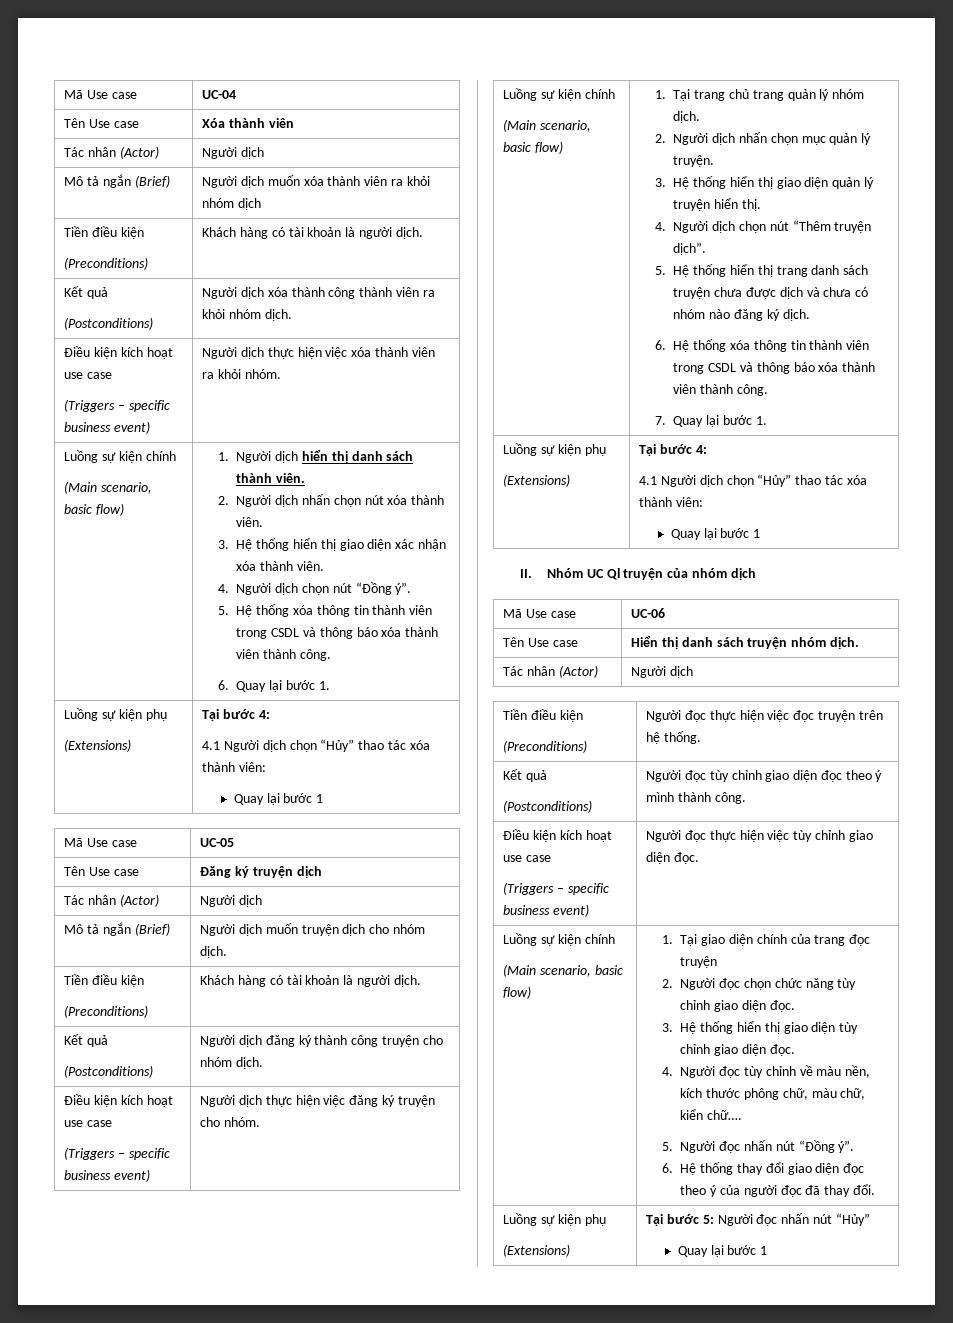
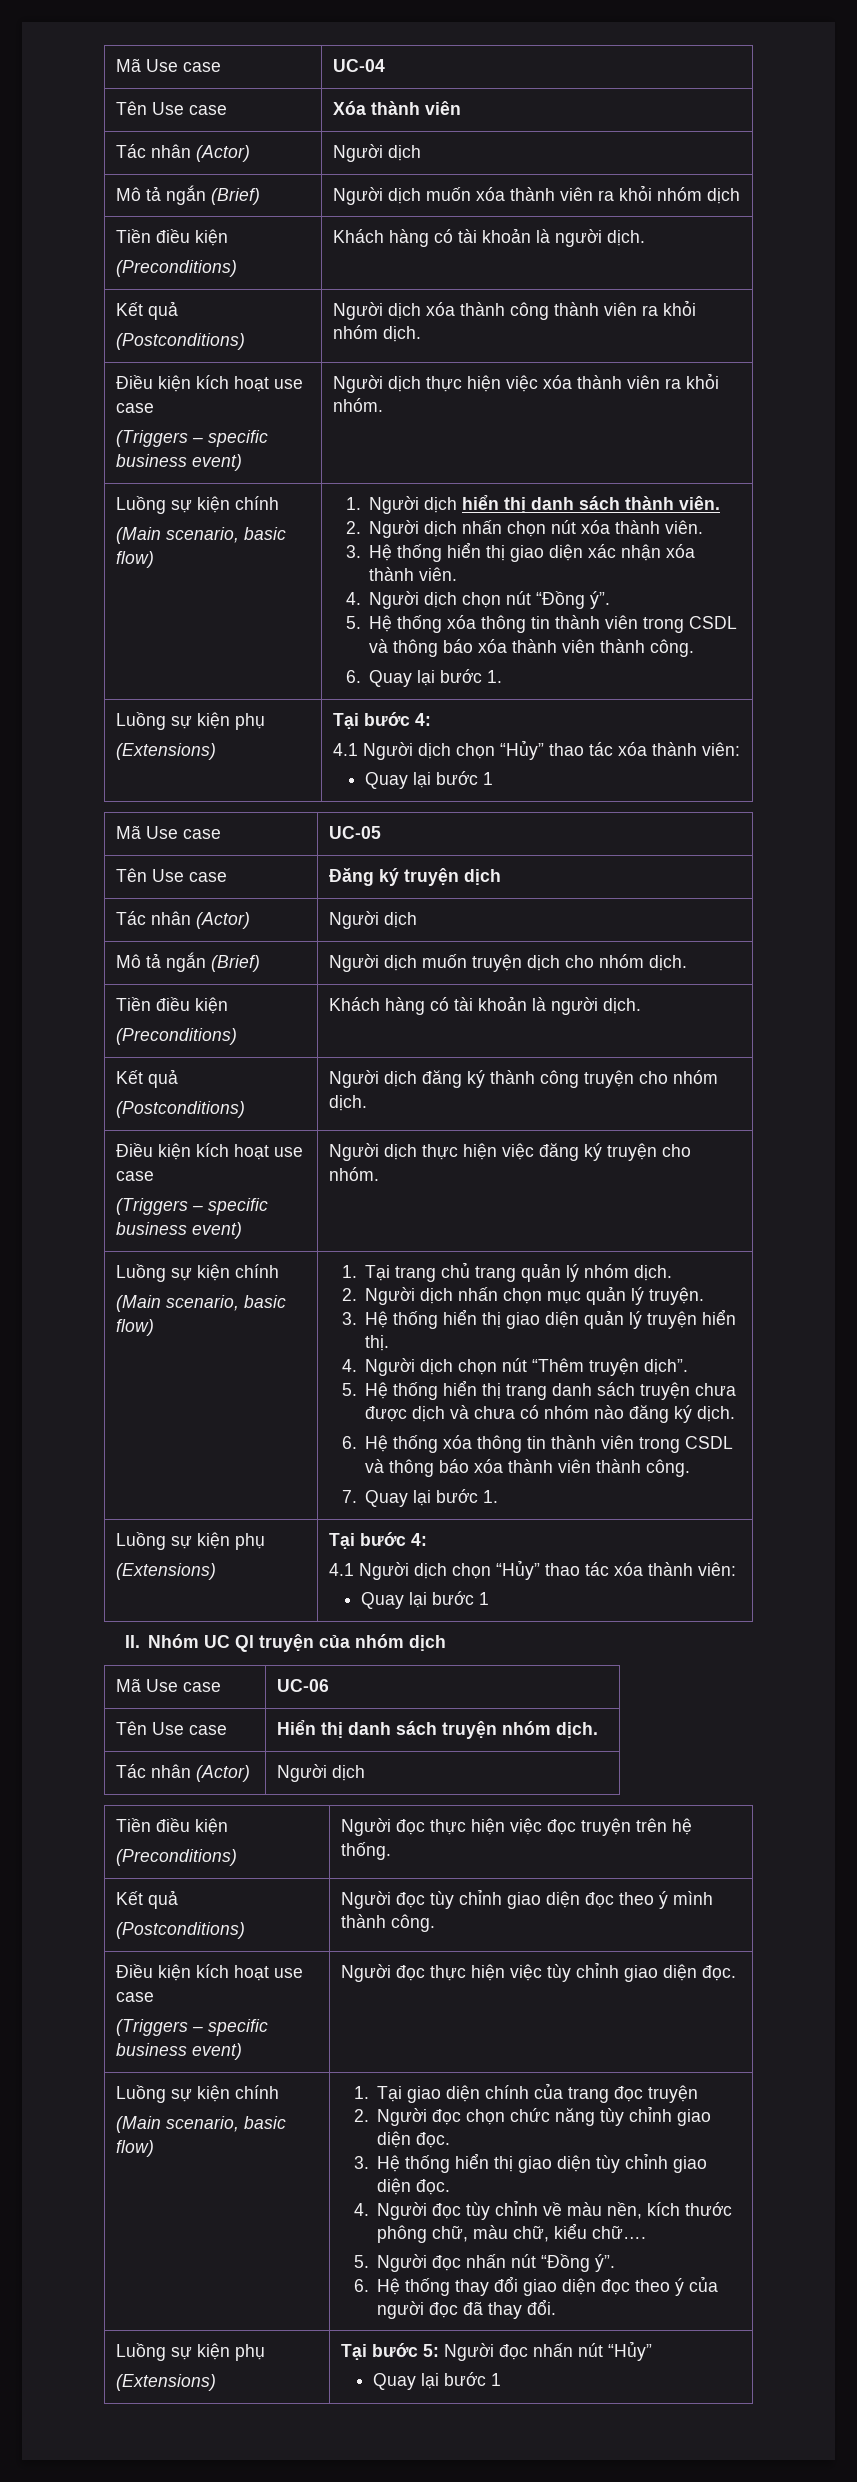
- 4. Người đọc tùy chỉnh về màu nền, kích thước phông chữ, màu chữ, kiển chữ….
+ 4. Người đọc tùy chỉnh về màu nền, kích thước phông chữ, màu chữ, kiểu chữ….

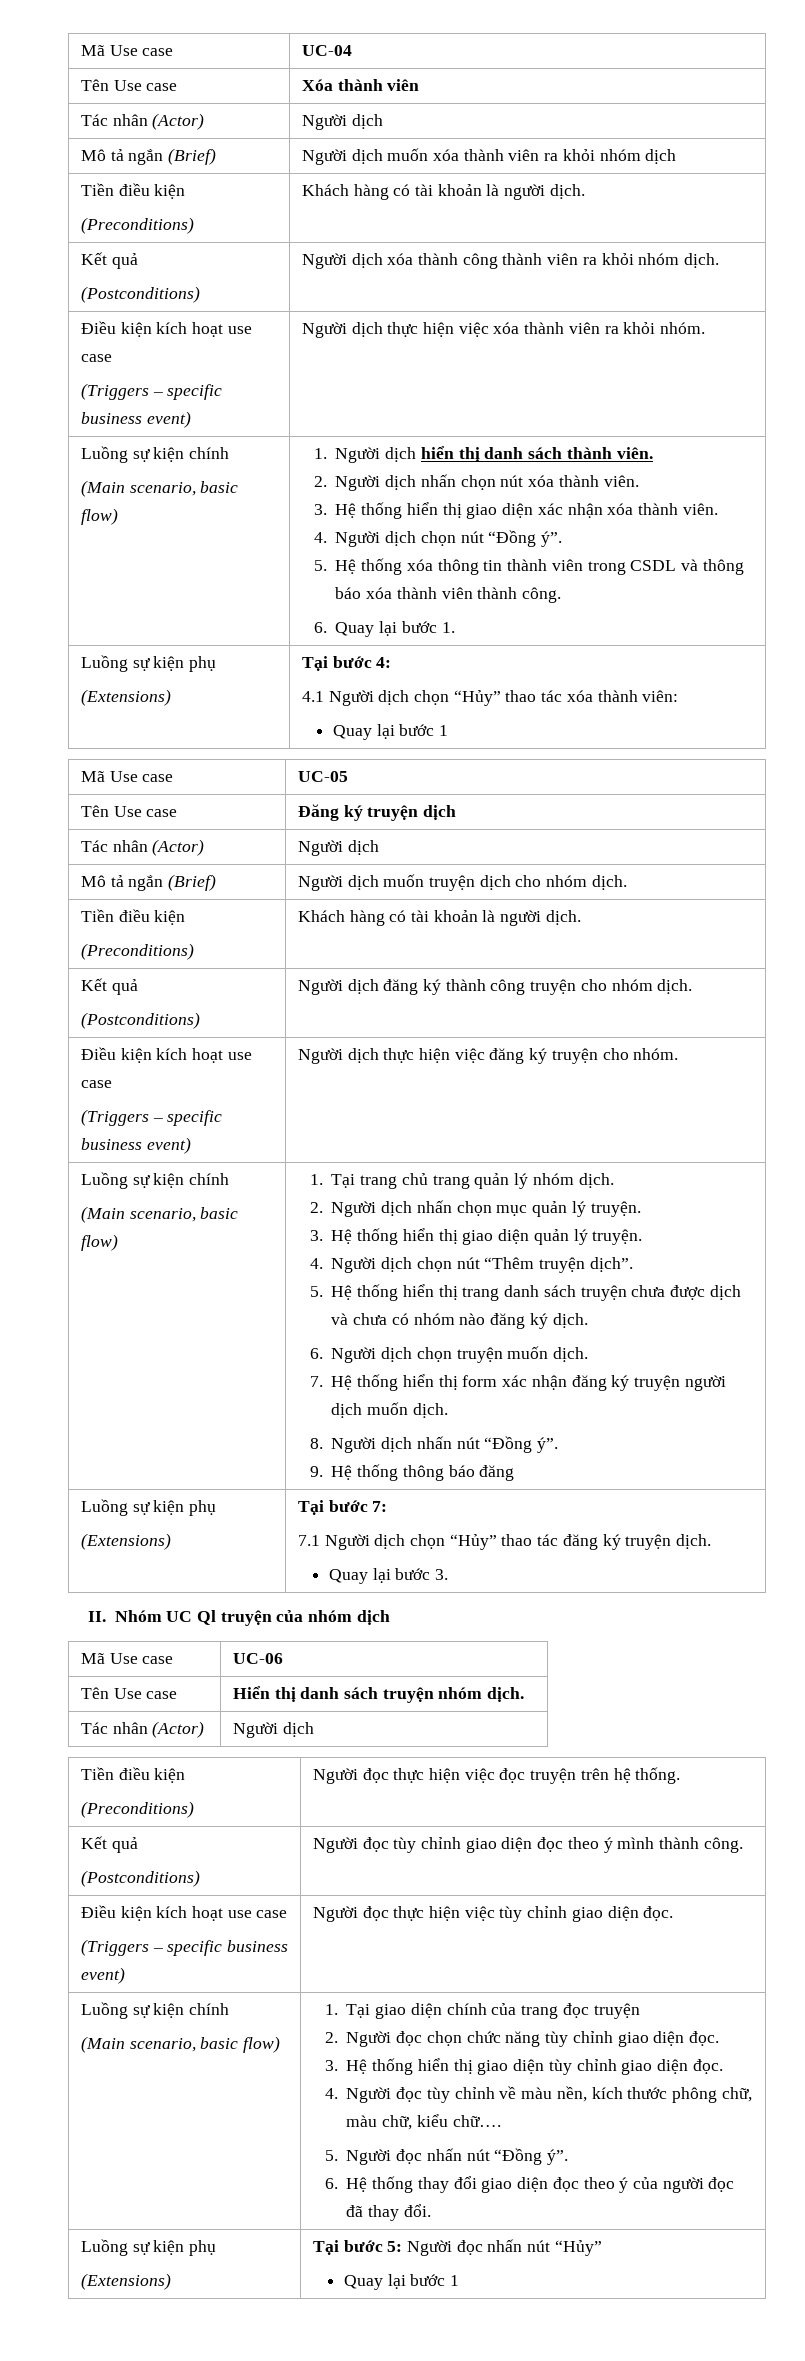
- 3. Hệ thống hiển thị giao diện quản lý truyện hiển thị.
+ 3. Hệ thống hiển thị giao diện quản lý truyện.
- 6. Hệ thống xóa thông tin thành viên trong CSDL và thông báo xóa thành viên thành công.
- 7. Quay lại bước 1.
+ 6. Người dịch chọn truyện muốn dịch.
+ 7. Hệ thống hiển thị form xác nhận đăng ký truyện người dịch muốn dịch.
+ 8. Người dịch nhấn nút “Đồng ý”.
+ 9. Hệ thống thông báo đăng
  Luồng sự kiện phụ
- (Extensions) | Tại bước 4:
- 4.1 Người dịch chọn “Hủy” thao tác xóa thành viên:
- Quay lại bước 1
+ (Extensions) | Tại bước 7:
+ 7.1 Người dịch chọn “Hủy” thao tác đăng ký truyện dịch.
+ Quay lại bước 3.

